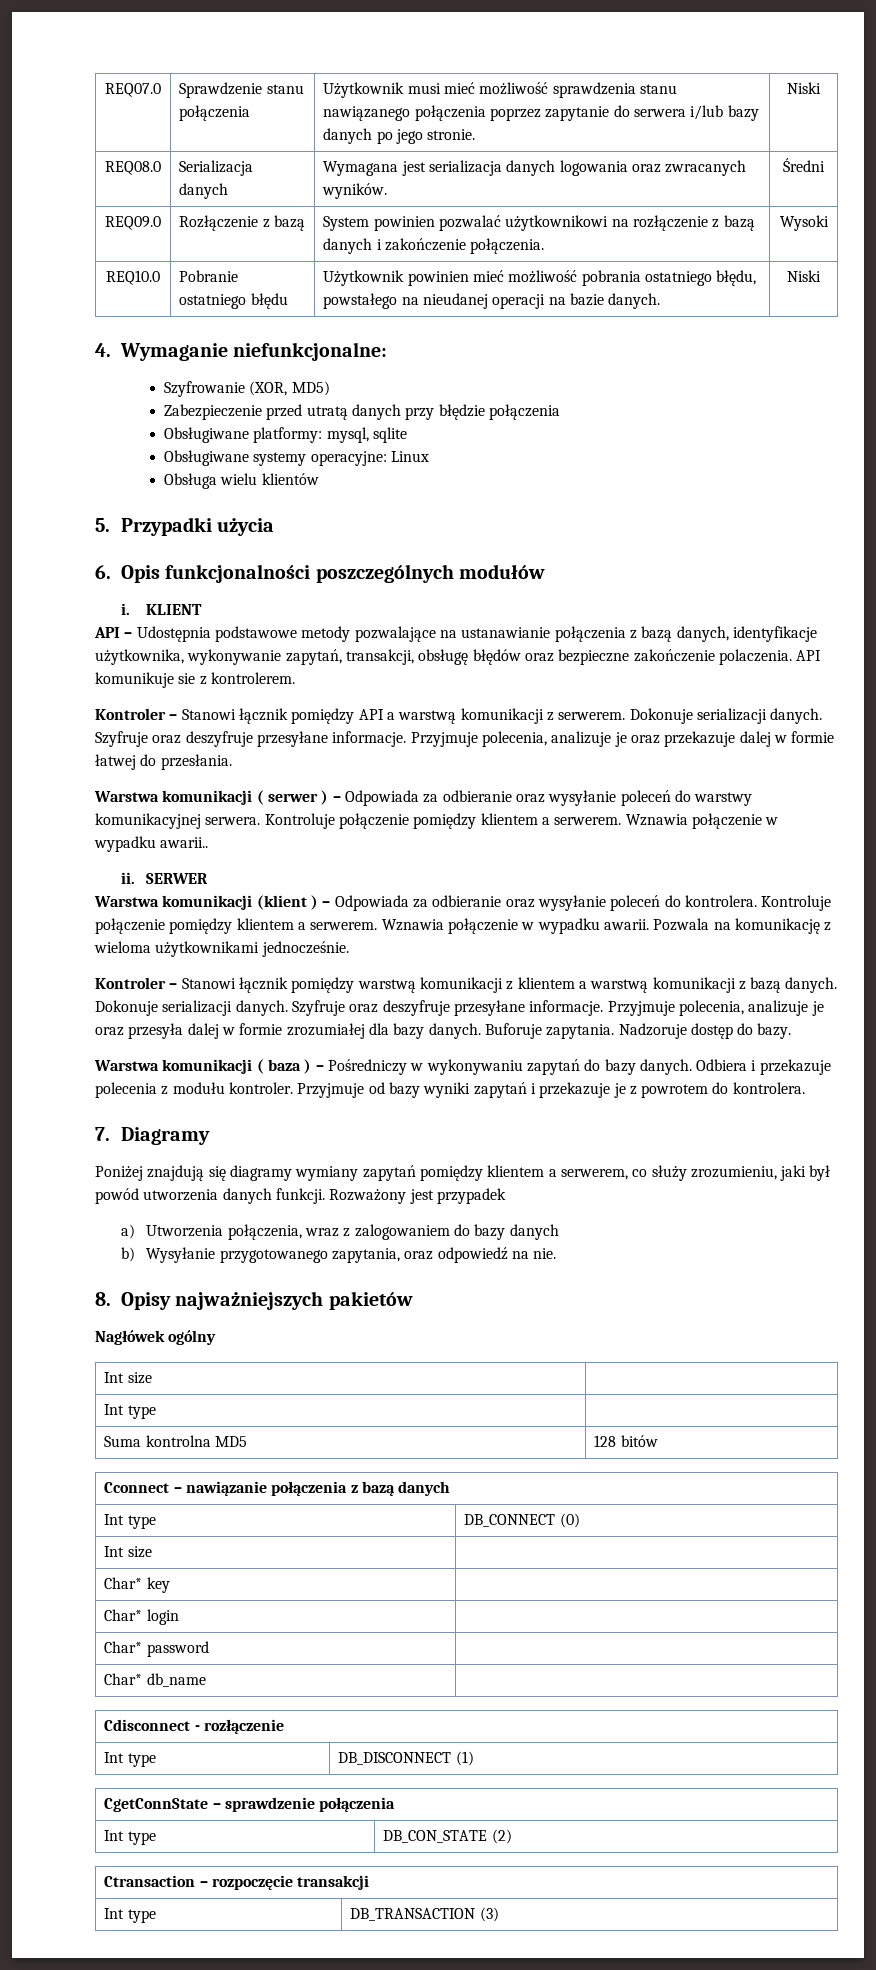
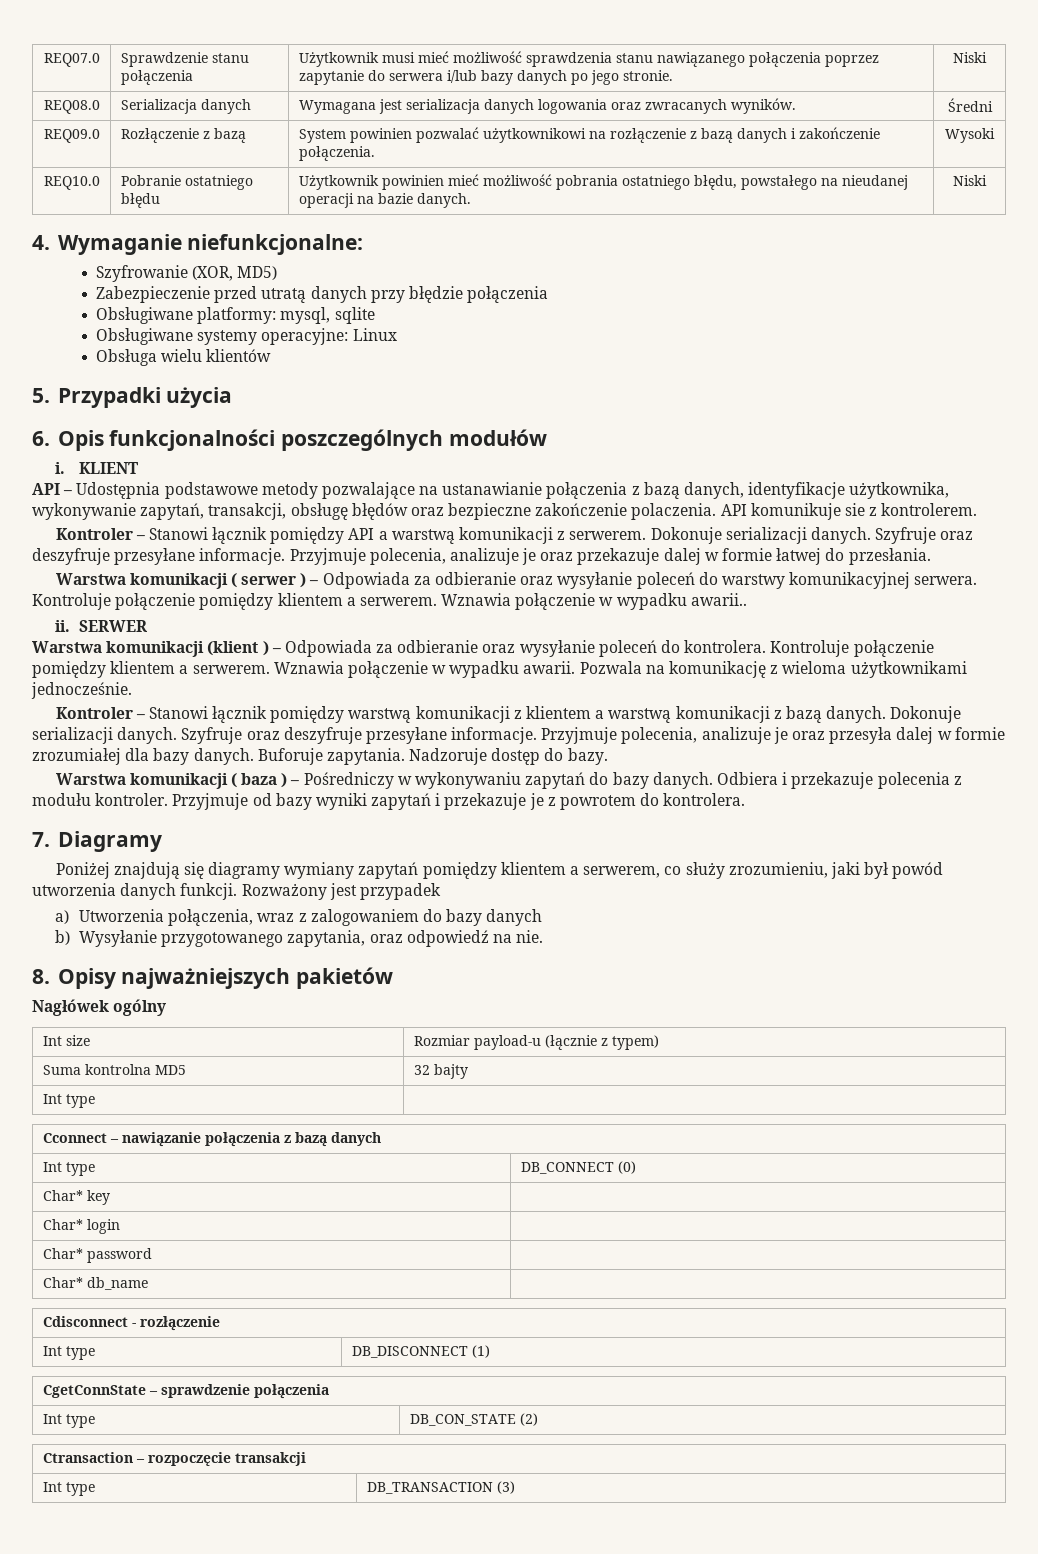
  Nagłówek ogólny
- Int size |
- Int type |
+ Int size | Rozmiar payload-u (łącznie z typem)
- Suma kontrolna MD5 | 128 bitów
+ Suma kontrolna MD5 | 32 bajty
+ Int type |
  Int type | DB_CONNECT (0)
- Int size |

